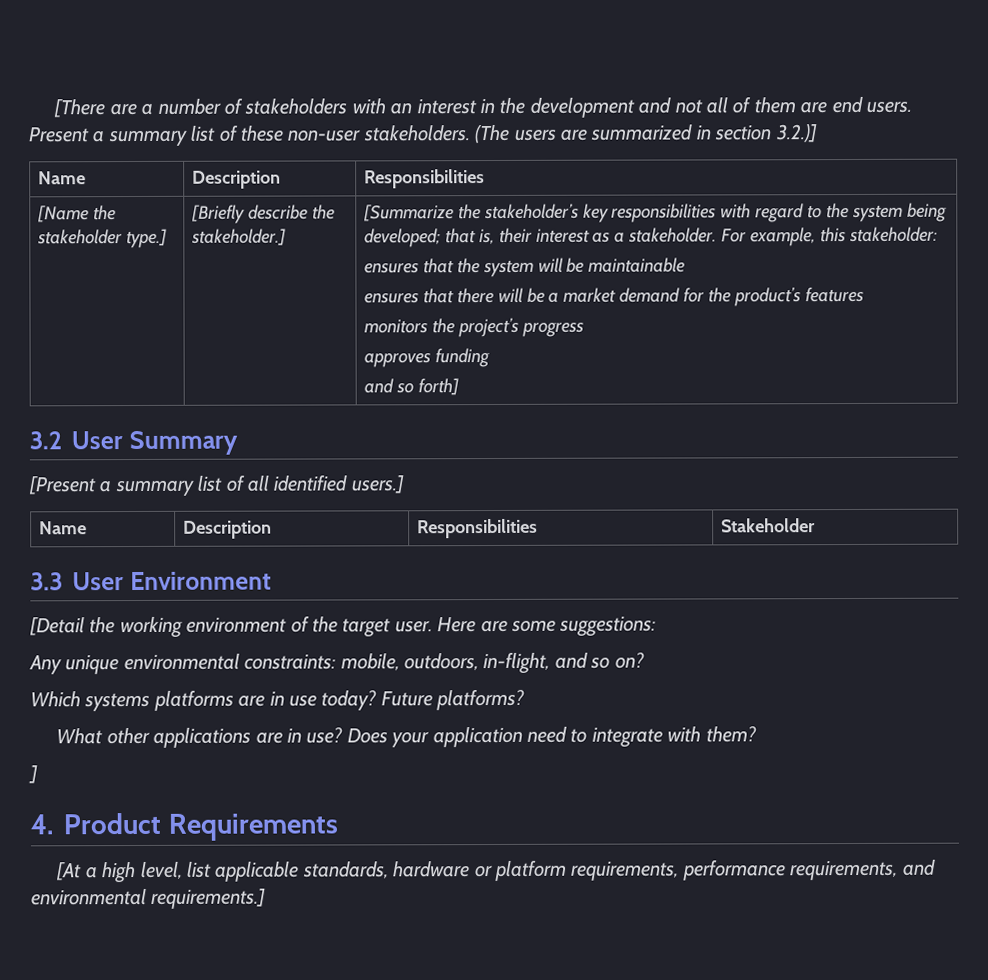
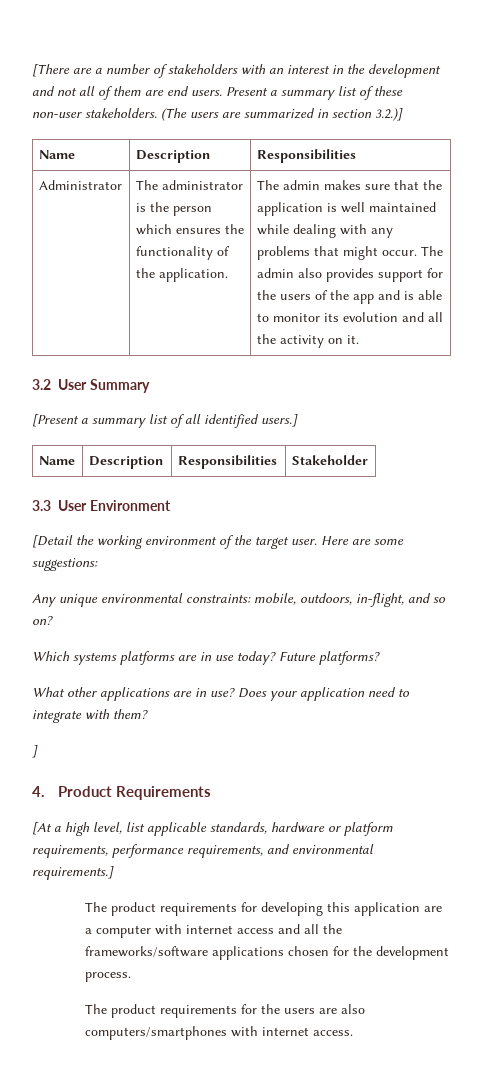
- [Name the stakeholder type.] | [Briefly describe the stakeholder.] | [Summarize the stakeholder’s key responsibilities with regard to the system being developed; that is, their interest as a stakeholder. For example, this stakeholder:
- ensures that the system will be maintainable
- ensures that there will be a market demand for the product’s features
- monitors the project’s progress
- approves funding
- and so forth]
+ Administrator | The administrator is the person which ensures the functionality of the application. | The admin makes sure that the application is well maintained while dealing with any problems that might occur. The admin also provides support for the users of the app and is able to monitor its evolution and all the activity on it.
+ The product requirements for developing this application are a computer with internet access and all the frameworks/software applications chosen for the development process.
+ The product requirements for the users are also computers/smartphones with internet access.

